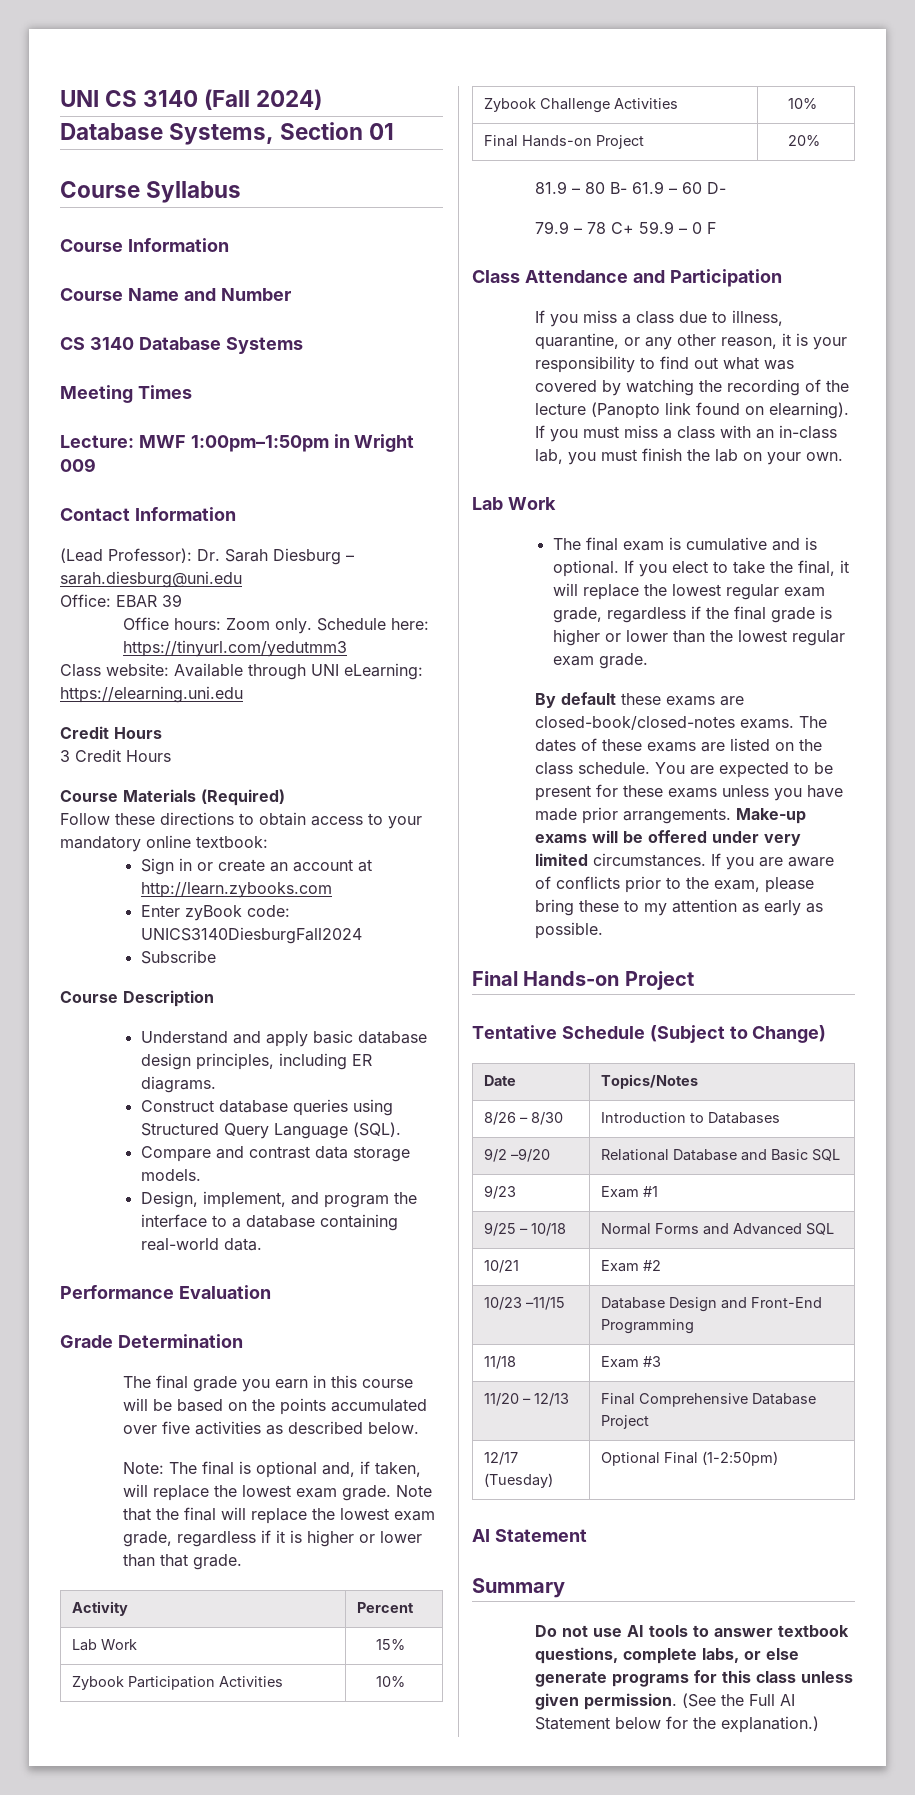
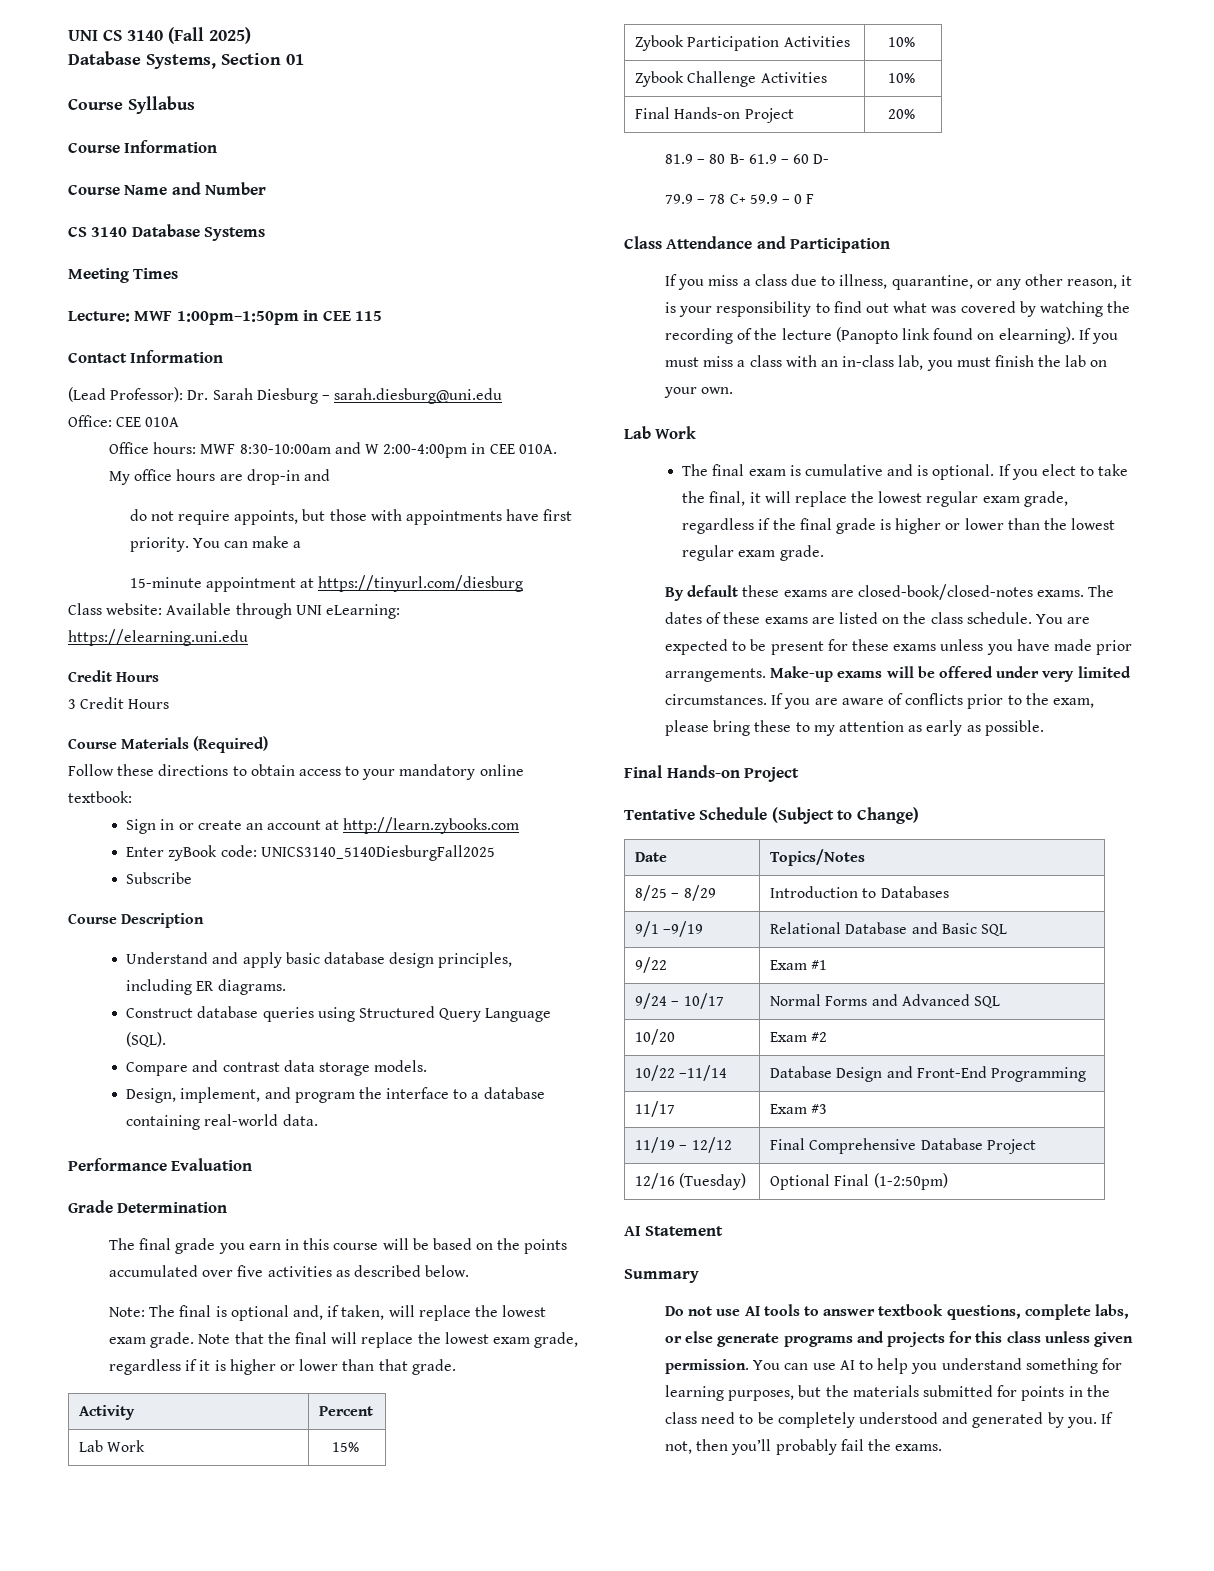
- UNI CS 3140 (Fall 2024)
+ UNI CS 3140 (Fall 2025)
- Lecture: MWF 1:00pm–1:50pm in Wright 009
+ Lecture: MWF 1:00pm–1:50pm in CEE 115
- Office: EBAR 39
+ Office: CEE 010A
- Office hours: Zoom only. Schedule here: https://tinyurl.com/yedutmm3
+ Office hours: MWF 8:30-10:00am and W 2:00-4:00pm in CEE 010A. My office hours are drop-in and
+ do not require appoints, but those with appointments have first priority. You can make a
+ 15-minute appointment at https://tinyurl.com/diesburg
- Enter zyBook code: UNICS3140DiesburgFall2024
+ Enter zyBook code: UNICS3140_5140DiesburgFall2025
- 8/26 – 8/30 | Introduction to Databases
+ 8/25 – 8/29 | Introduction to Databases
- 9/2 –9/20 | Relational Database and Basic SQL
+ 9/1 –9/19 | Relational Database and Basic SQL
- 9/23 | Exam #1
+ 9/22 | Exam #1
- 9/25 – 10/18 | Normal Forms and Advanced SQL
+ 9/24 – 10/17 | Normal Forms and Advanced SQL
- 10/21 | Exam #2
+ 10/20 | Exam #2
- 10/23 –11/15 | Database Design and Front-End Programming
+ 10/22 –11/14 | Database Design and Front-End Programming
- 11/18 | Exam #3
+ 11/17 | Exam #3
- 11/20 – 12/13 | Final Comprehensive Database Project
+ 11/19 – 12/12 | Final Comprehensive Database Project
- 12/17 (Tuesday) | Optional Final (1-2:50pm)
+ 12/16 (Tuesday) | Optional Final (1-2:50pm)
- Do not use AI tools to answer textbook questions, complete labs, or else generate programs for this class unless given permission.
+ Do not use AI tools to answer textbook questions, complete labs, or else generate programs and projects for this class unless given permission.
- (See the Full AI Statement below for the explanation.)
+ You can use AI to help you understand something for learning purposes, but the materials submitted for points in the class need to be completely understood and generated by you. If not, then you’ll probably fail the exams.

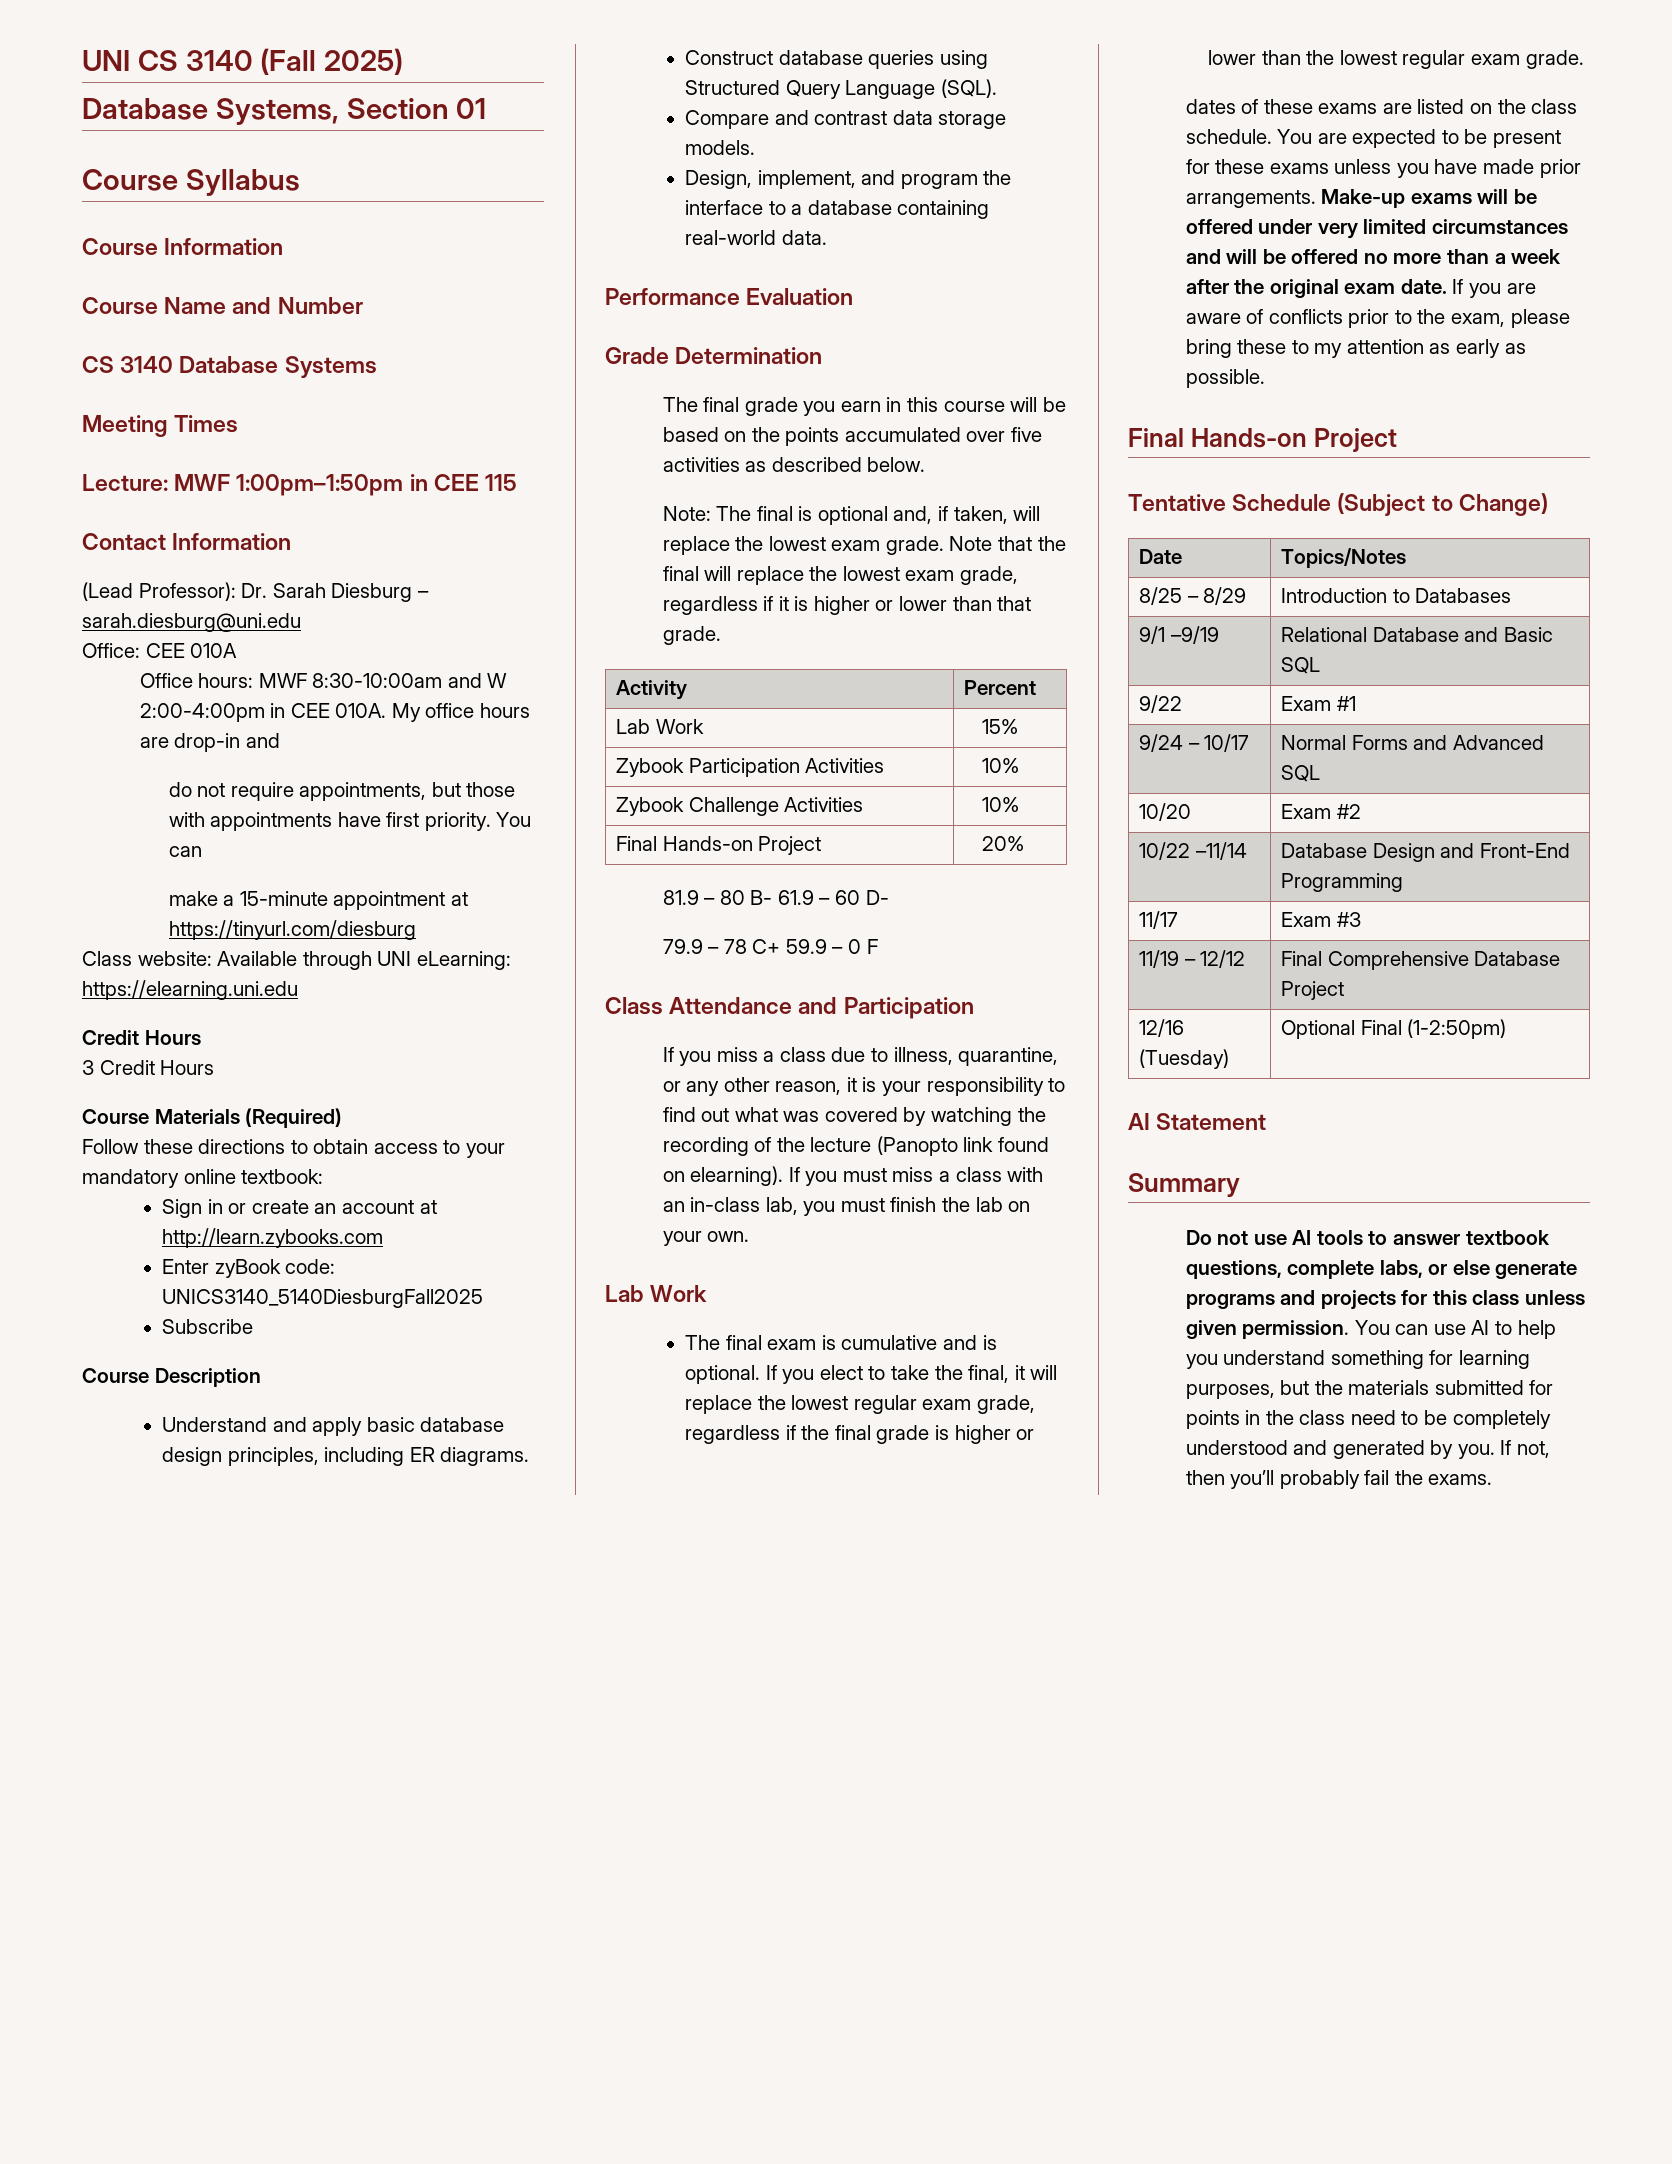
- do not require appoints, but those with appointments have first priority. You can make a
- 15-minute appointment at https://tinyurl.com/diesburg
+ do not require appointments, but those with appointments have first priority. You can
+ make a 15-minute appointment at https://tinyurl.com/diesburg
- By default these exams are closed-book/closed-notes exams. The dates of these exams are listed on the class schedule.
+ dates of these exams are listed on the class schedule.
- Make-up exams will be offered under very limited circumstances.
+ Make-up exams will be offered under very limited circumstances and will be offered no more than a week after the original exam date.

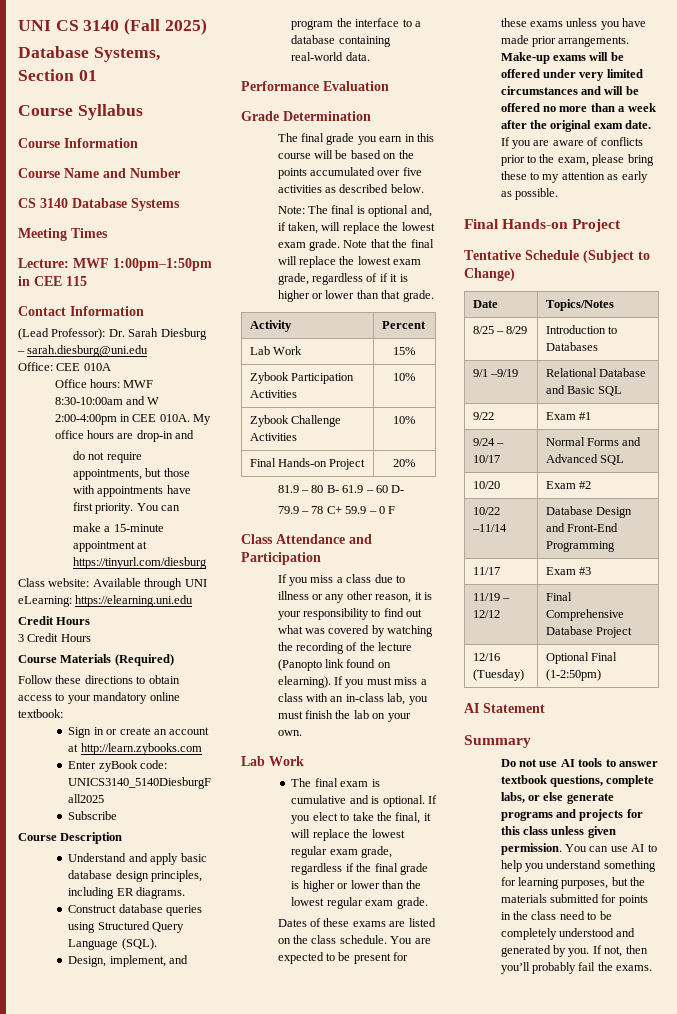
- Compare and contrast data storage models.
- Note that the final will replace the lowest exam grade, regardless if it is higher or lower than that grade.
+ Note that the final will replace the lowest exam grade, regardless of if it is higher or lower than that grade.
- If you miss a class due to illness, quarantine, or any other reason, it is your responsibility to find out what was covered by watching the recording of the lecture (Panopto link found on elearning).
+ If you miss a class due to illness or any other reason, it is your responsibility to find out what was covered by watching the recording of the lecture (Panopto link found on elearning).
- dates of these exams are listed on the class schedule.
+ Dates of these exams are listed on the class schedule.

